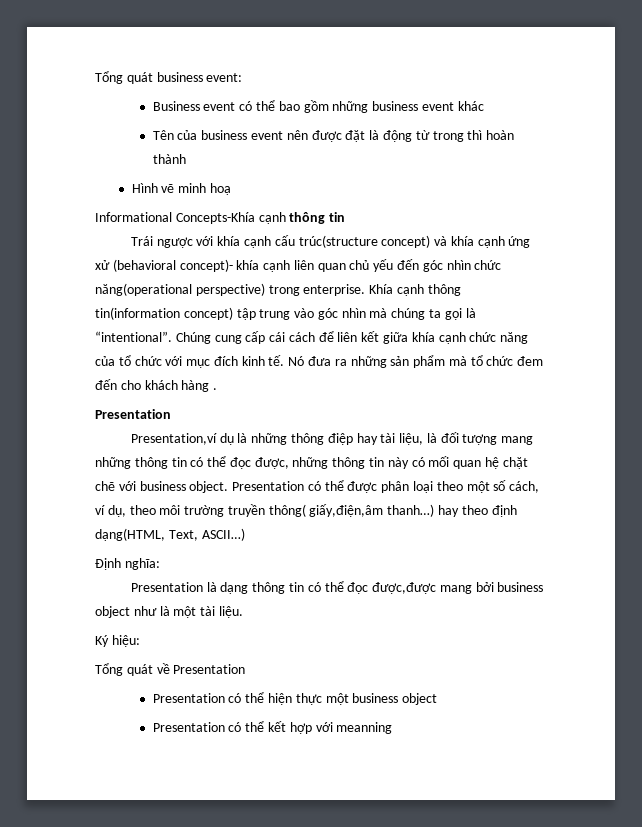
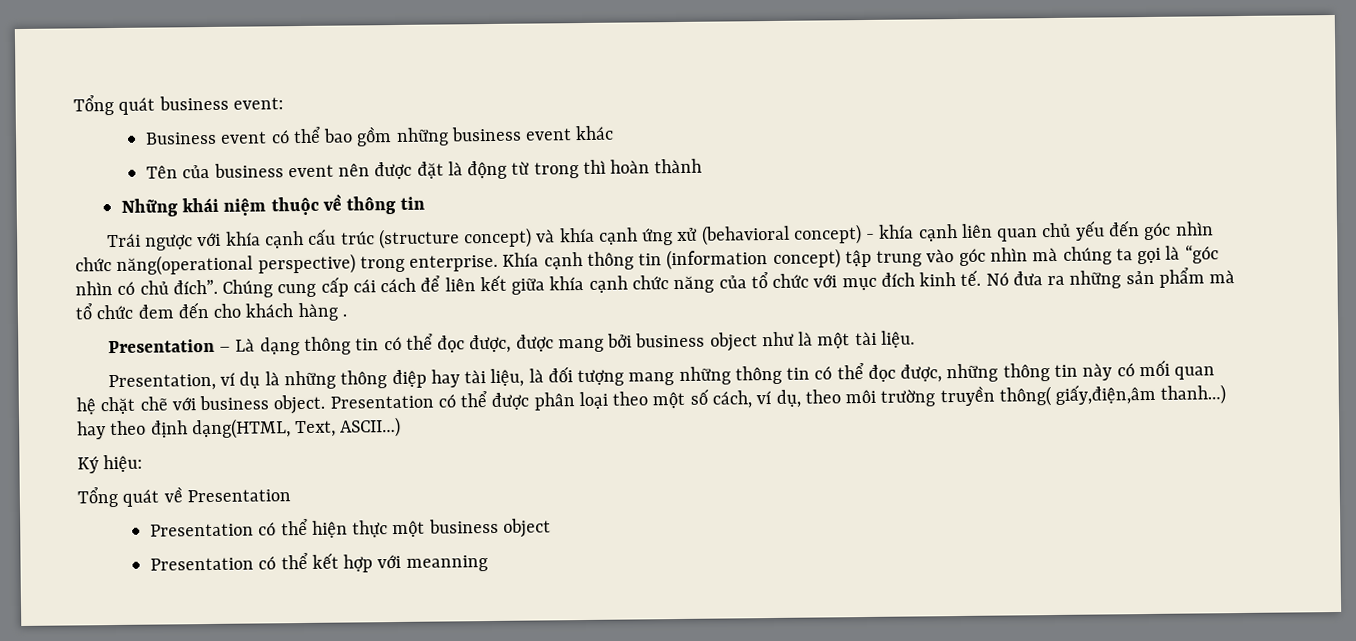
- Hình vẽ minh hoạ
- Informational Concepts-Khía cạnh thông tin
+ Những khái niệm thuộc về thông tin
- Trái ngược với khía cạnh cấu trúc(structure concept) và khía cạnh ứng xử (behavioral concept)- khía cạnh liên quan chủ yếu đến góc nhìn chức năng(operational perspective) trong enterprise.
+ Trái ngược với khía cạnh cấu trúc (structure concept) và khía cạnh ứng xử (behavioral concept) - khía cạnh liên quan chủ yếu đến góc nhìn chức năng(operational perspective) trong enterprise.
- Khía cạnh thông tin(information concept) tập trung vào góc nhìn mà chúng ta gọi là “intentional”.
+ Khía cạnh thông tin (information concept) tập trung vào góc nhìn mà chúng ta gọi là “góc nhìn có chủ đích”.
  Nó đưa ra những sản phẩm mà tổ chức đem đến cho khách hàng .
- Presentation
- Presentation,ví dụ là những thông điệp hay tài liệu, là đối tượng mang những thông tin có thể đọc được, những thông tin này có mối quan hệ chặt chẽ với business object.
+ Presentation – Là dạng thông tin có thể đọc được, được mang bởi business object như là một tài liệu.
+ Presentation, ví dụ là những thông điệp hay tài liệu, là đối tượng mang những thông tin có thể đọc được, những thông tin này có mối quan hệ chặt chẽ với business object.
- Định nghĩa:
- Presentation là dạng thông tin có thể đọc được,được mang bởi business object như là một tài liệu.

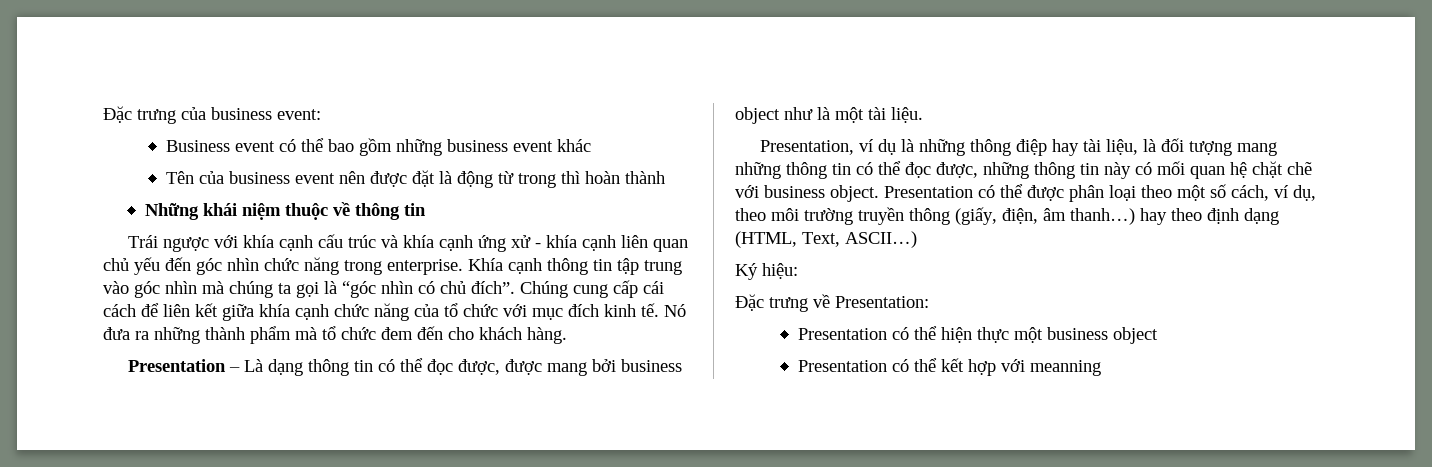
- Tổng quát business event:
+ Đặc trưng của business event:
- Trái ngược với khía cạnh cấu trúc (structure concept) và khía cạnh ứng xử (behavioral concept) - khía cạnh liên quan chủ yếu đến góc nhìn chức năng(operational perspective) trong enterprise.
+ Trái ngược với khía cạnh cấu trúc và khía cạnh ứng xử - khía cạnh liên quan chủ yếu đến góc nhìn chức năng trong enterprise.
- Khía cạnh thông tin (information concept) tập trung vào góc nhìn mà chúng ta gọi là “góc nhìn có chủ đích”.
+ Khía cạnh thông tin tập trung vào góc nhìn mà chúng ta gọi là “góc nhìn có chủ đích”.
- Nó đưa ra những sản phẩm mà tổ chức đem đến cho khách hàng .
+ Nó đưa ra những thành phẩm mà tổ chức đem đến cho khách hàng.
- Presentation có thể được phân loại theo một số cách, ví dụ, theo môi trường truyền thông( giấy,điện,âm thanh…) hay theo định dạng(HTML, Text, ASCII…)
+ Presentation có thể được phân loại theo một số cách, ví dụ, theo môi trường truyền thông (giấy, điện, âm thanh…) hay theo định dạng (HTML, Text, ASCII…)
- Tổng quát về Presentation
+ Đặc trưng về Presentation:

